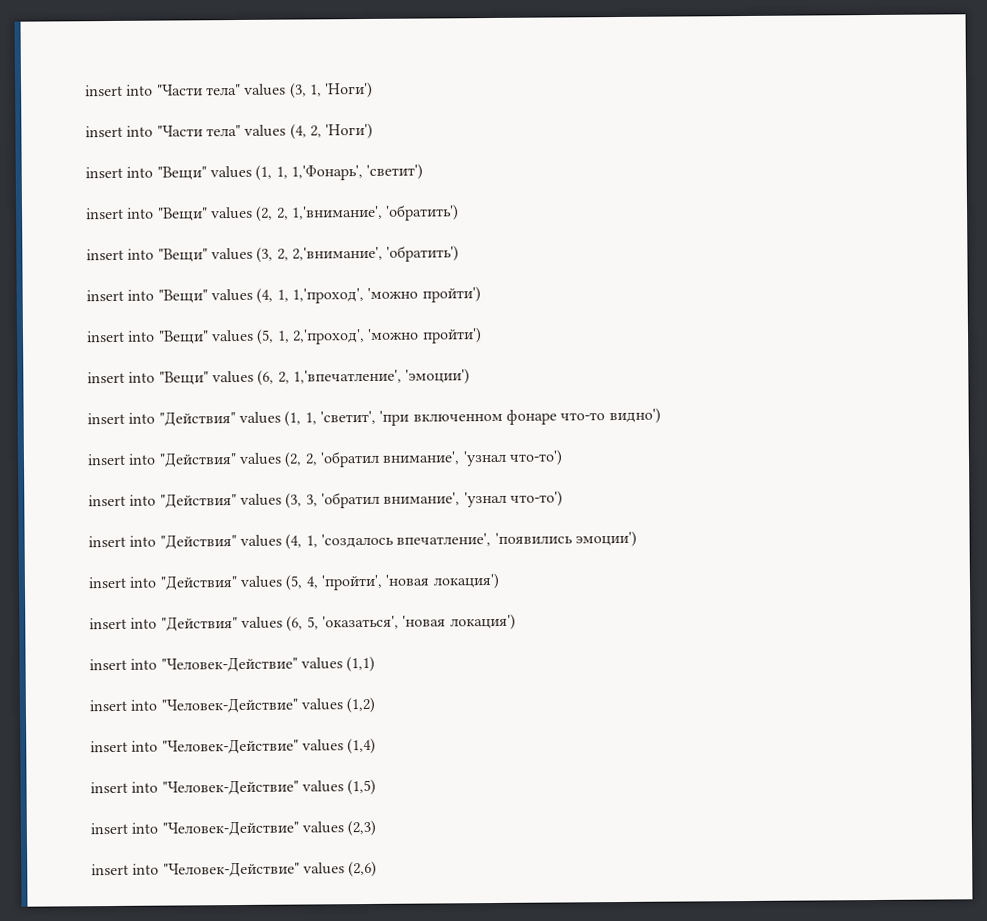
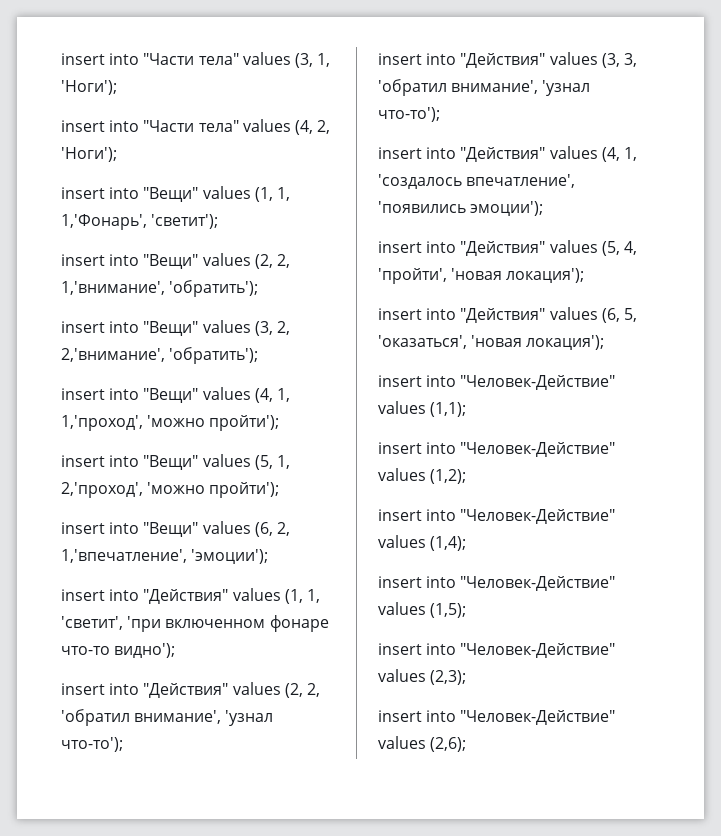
- insert into "Части тела" values (3, 1, 'Ноги')
+ insert into "Части тела" values (3, 1, 'Ноги');
- insert into "Части тела" values (4, 2, 'Ноги')
+ insert into "Части тела" values (4, 2, 'Ноги');
- insert into "Вещи" values (1, 1, 1,'Фонарь', 'светит')
+ insert into "Вещи" values (1, 1, 1,'Фонарь', 'светит');
- insert into "Вещи" values (2, 2, 1,'внимание', 'обратить')
+ insert into "Вещи" values (2, 2, 1,'внимание', 'обратить');
- insert into "Вещи" values (3, 2, 2,'внимание', 'обратить')
+ insert into "Вещи" values (3, 2, 2,'внимание', 'обратить');
- insert into "Вещи" values (4, 1, 1,'проход', 'можно пройти')
+ insert into "Вещи" values (4, 1, 1,'проход', 'можно пройти');
- insert into "Вещи" values (5, 1, 2,'проход', 'можно пройти')
+ insert into "Вещи" values (5, 1, 2,'проход', 'можно пройти');
- insert into "Вещи" values (6, 2, 1,'впечатление', 'эмоции')
+ insert into "Вещи" values (6, 2, 1,'впечатление', 'эмоции');
- insert into "Действия" values (1, 1, 'светит', 'при включенном фонаре что-то видно')
+ insert into "Действия" values (1, 1, 'светит', 'при включенном фонаре что-то видно');
- insert into "Действия" values (2, 2, 'обратил внимание', 'узнал что-то')
+ insert into "Действия" values (2, 2, 'обратил внимание', 'узнал что-то');
- insert into "Действия" values (3, 3, 'обратил внимание', 'узнал что-то')
+ insert into "Действия" values (3, 3, 'обратил внимание', 'узнал что-то');
- insert into "Действия" values (4, 1, 'создалось впечатление', 'появились эмоции')
+ insert into "Действия" values (4, 1, 'создалось впечатление', 'появились эмоции');
- insert into "Действия" values (5, 4, 'пройти', 'новая локация')
+ insert into "Действия" values (5, 4, 'пройти', 'новая локация');
- insert into "Действия" values (6, 5, 'оказаться', 'новая локация')
- insert into "Человек-Действие" values (1,1)
- insert into "Человек-Действие" values (1,2)
- insert into "Человек-Действие" values (1,4)
- insert into "Человек-Действие" values (1,5)
- insert into "Человек-Действие" values (2,3)
- insert into "Человек-Действие" values (2,6)
+ insert into "Действия" values (6, 5, 'оказаться', 'новая локация');
+ insert into "Человек-Действие" values (1,1);
+ insert into "Человек-Действие" values (1,2);
+ insert into "Человек-Действие" values (1,4);
+ insert into "Человек-Действие" values (1,5);
+ insert into "Человек-Действие" values (2,3);
+ insert into "Человек-Действие" values (2,6);

